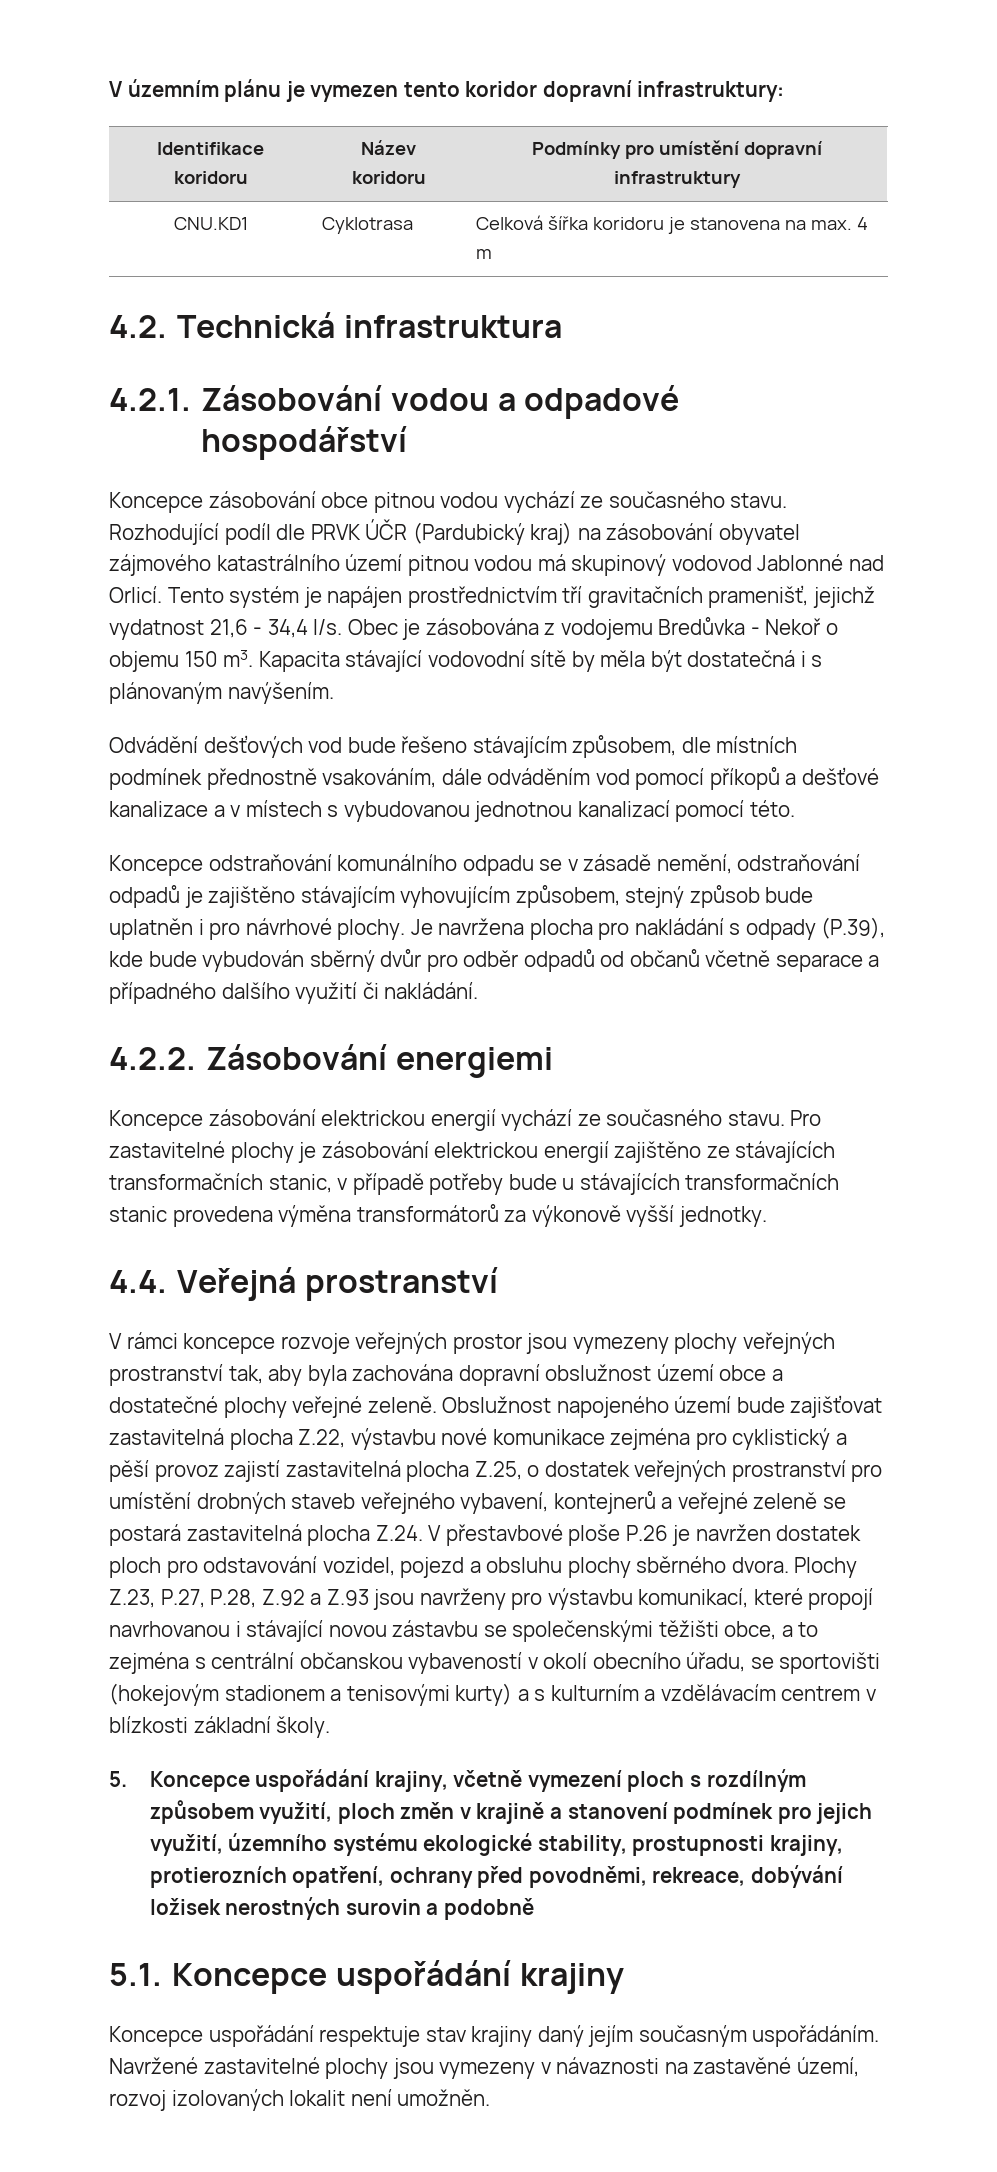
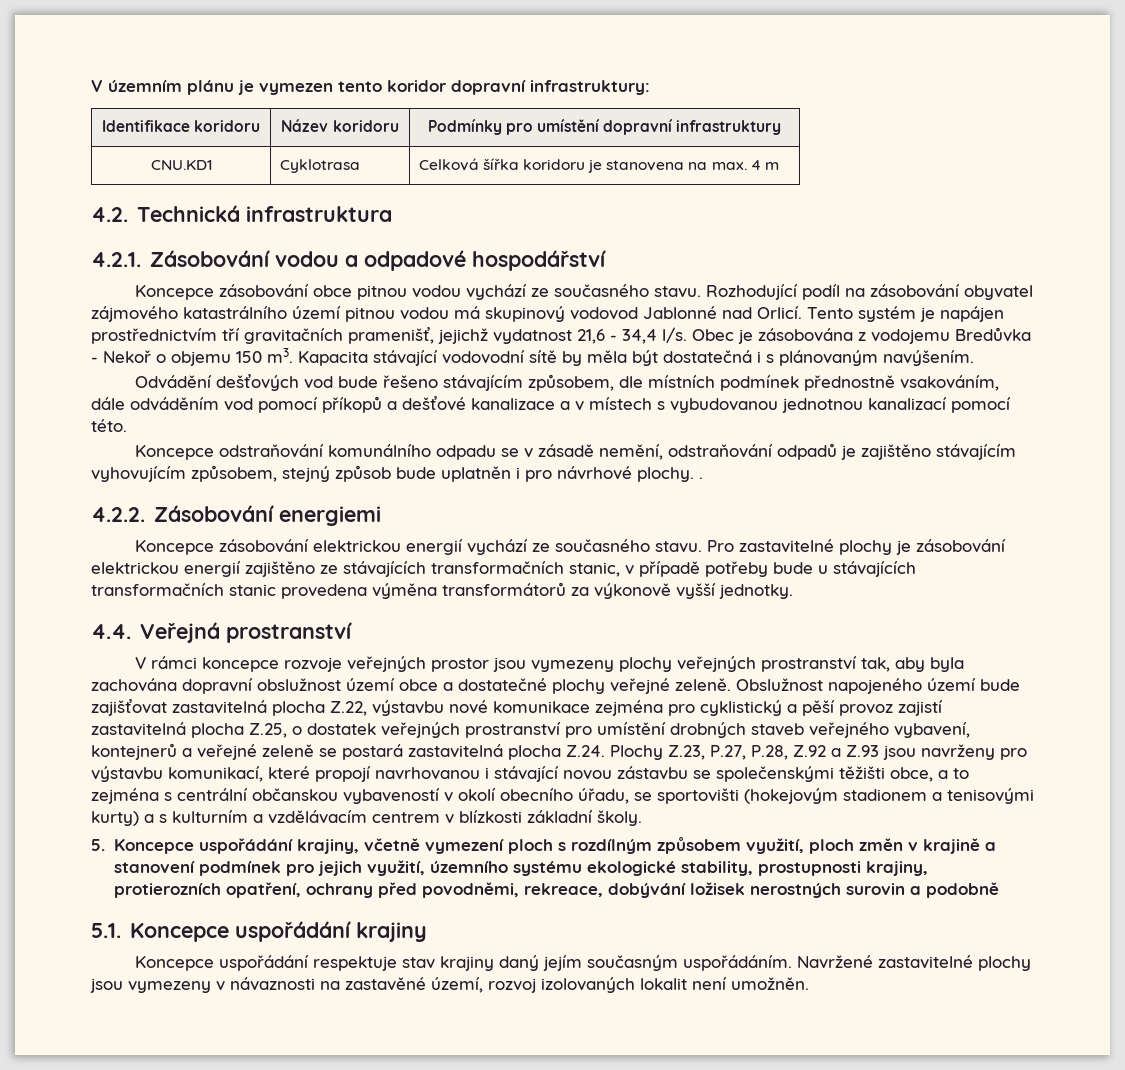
- Rozhodující podíl dle PRVK ÚČR (Pardubický kraj) na zásobování obyvatel zájmového katastrálního území pitnou vodou má skupinový vodovod Jablonné nad Orlicí.
+ Rozhodující podíl na zásobování obyvatel zájmového katastrálního území pitnou vodou má skupinový vodovod Jablonné nad Orlicí.
- Koncepce odstraňování komunálního odpadu se v zásadě nemění, odstraňování odpadů je zajištěno stávajícím vyhovujícím způsobem, stejný způsob bude uplatněn i pro návrhové plochy. Je navržena plocha pro nakládání s odpady (P.39), kde bude vybudován sběrný dvůr pro odběr odpadů od občanů včetně separace a případného dalšího využití či nakládání.
+ Koncepce odstraňování komunálního odpadu se v zásadě nemění, odstraňování odpadů je zajištěno stávajícím vyhovujícím způsobem, stejný způsob bude uplatněn i pro návrhové plochy. .
- Obslužnost napojeného území bude zajišťovat zastavitelná plocha Z.22, výstavbu nové komunikace zejména pro cyklistický a pěší provoz zajistí zastavitelná plocha Z.25, o dostatek veřejných prostranství pro umístění drobných staveb veřejného vybavení, kontejnerů a veřejné zeleně se postará zastavitelná plocha Z.24. V přestavbové ploše P.26 je navržen dostatek ploch pro odstavování vozidel, pojezd a obsluhu plochy sběrného dvora. Plochy Z.23, P.27, P.28, Z.92 a Z.93 jsou navrženy pro výstavbu komunikací, které propojí navrhovanou i stávající novou zástavbu se společenskými těžišti obce, a to zejména s centrální občanskou vybaveností v okolí obecního úřadu, se sportovišti (hokejovým stadionem a tenisovými kurty) a s kulturním a vzdělávacím centrem v blízkosti základní školy.
+ Obslužnost napojeného území bude zajišťovat zastavitelná plocha Z.22, výstavbu nové komunikace zejména pro cyklistický a pěší provoz zajistí zastavitelná plocha Z.25, o dostatek veřejných prostranství pro umístění drobných staveb veřejného vybavení, kontejnerů a veřejné zeleně se postará zastavitelná plocha Z.24. Plochy Z.23, P.27, P.28, Z.92 a Z.93 jsou navrženy pro výstavbu komunikací, které propojí navrhovanou i stávající novou zástavbu se společenskými těžišti obce, a to zejména s centrální občanskou vybaveností v okolí obecního úřadu, se sportovišti (hokejovým stadionem a tenisovými kurty) a s kulturním a vzdělávacím centrem v blízkosti základní školy.

